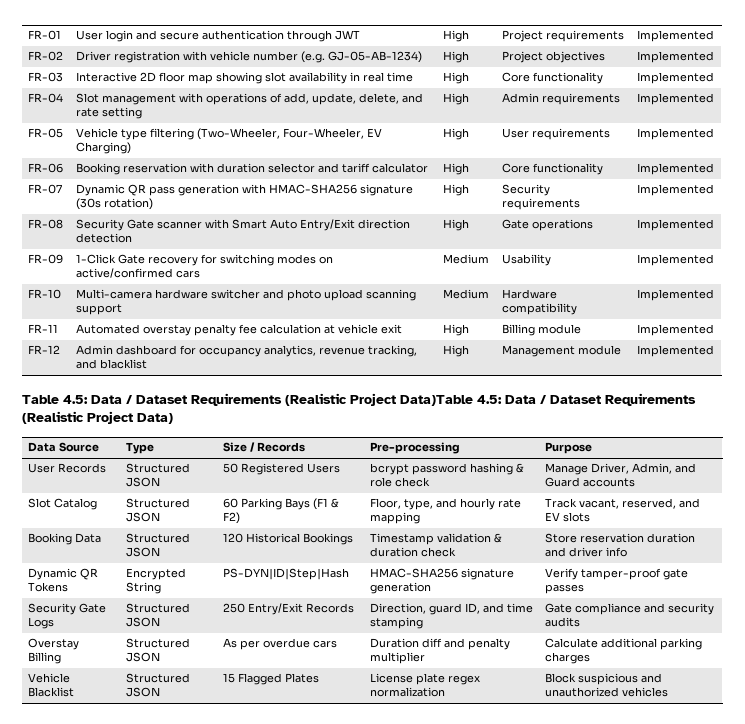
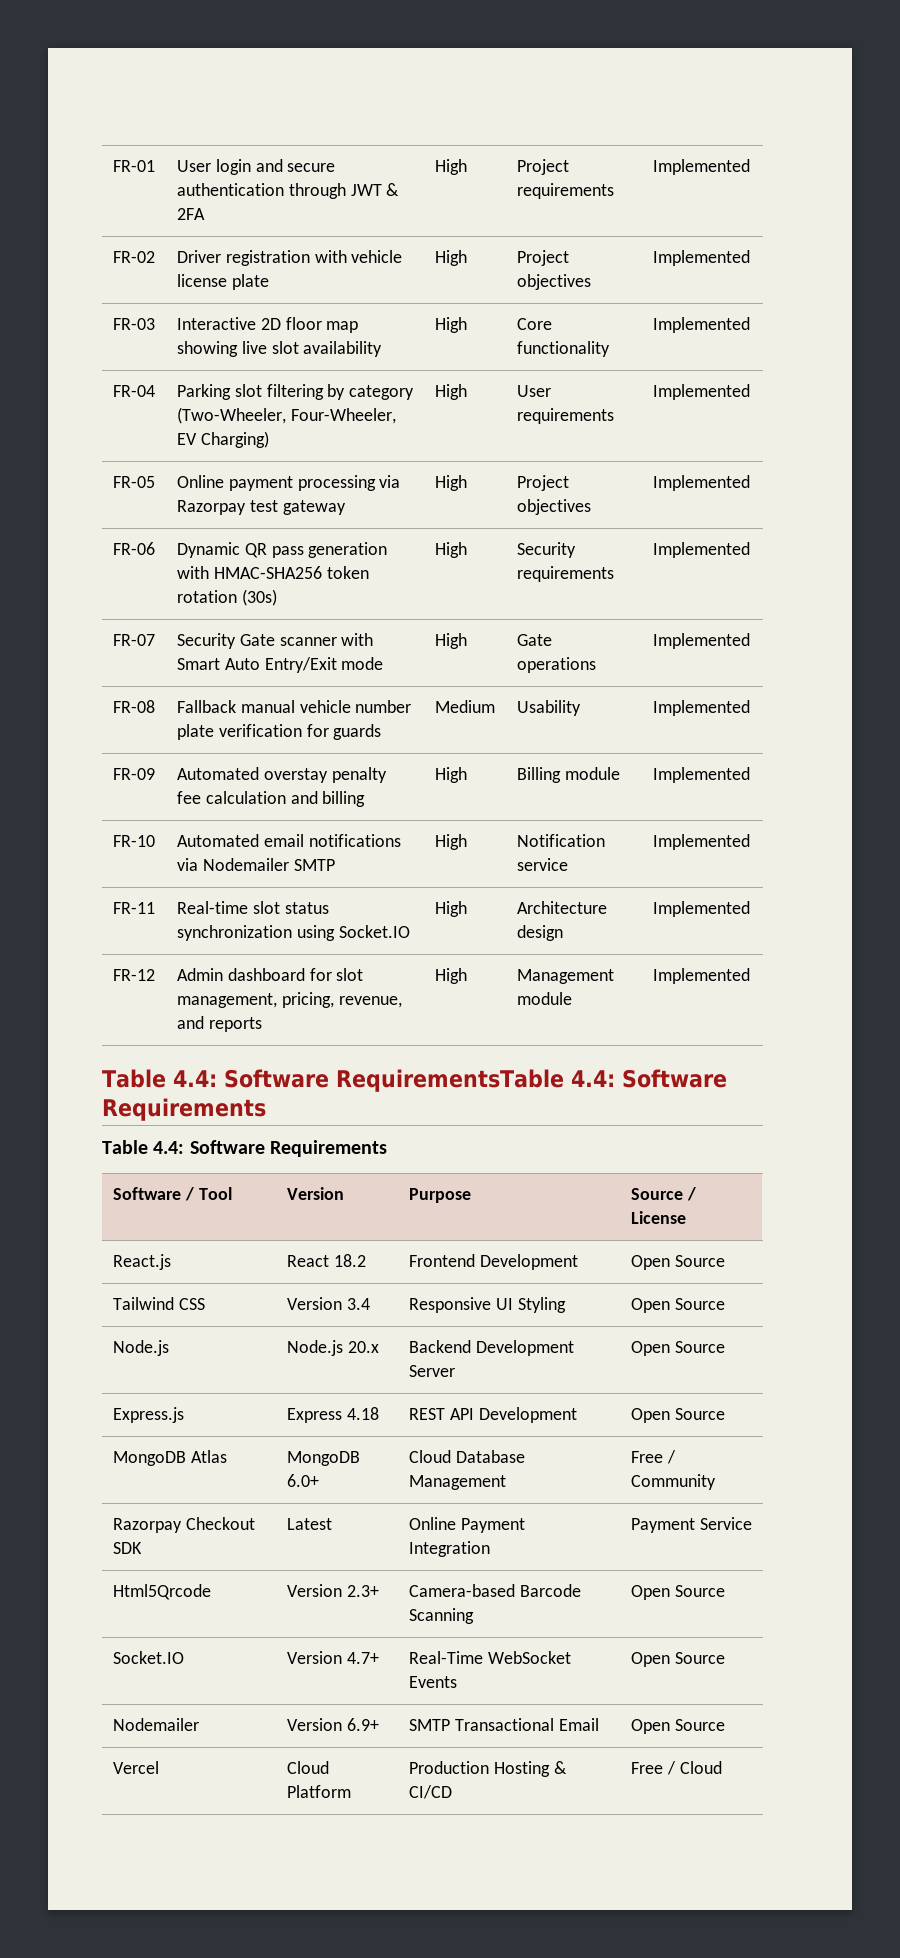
- FR-01 | User login and secure authentication through JWT | High | Project requirements | Implemented
+ FR-01 | User login and secure authentication through JWT & 2FA | High | Project requirements | Implemented
- FR-02 | Driver registration with vehicle number (e.g. GJ-05-AB-1234) | High | Project objectives | Implemented
+ FR-02 | Driver registration with vehicle license plate | High | Project objectives | Implemented
- FR-03 | Interactive 2D floor map showing slot availability in real time | High | Core functionality | Implemented
+ FR-03 | Interactive 2D floor map showing live slot availability | High | Core functionality | Implemented
- FR-04 | Slot management with operations of add, update, delete, and rate setting | High | Admin requirements | Implemented
- FR-05 | Vehicle type filtering (Two-Wheeler, Four-Wheeler, EV Charging) | High | User requirements | Implemented
+ FR-04 | Parking slot filtering by category (Two-Wheeler, Four-Wheeler, EV Charging) | High | User requirements | Implemented
- FR-06 | Booking reservation with duration selector and tariff calculator | High | Core functionality | Implemented
- FR-07 | Dynamic QR pass generation with HMAC-SHA256 signature (30s rotation) | High | Security requirements | Implemented
+ FR-05 | Online payment processing via Razorpay test gateway | High | Project objectives | Implemented
+ FR-06 | Dynamic QR pass generation with HMAC-SHA256 token rotation (30s) | High | Security requirements | Implemented
- FR-08 | Security Gate scanner with Smart Auto Entry/Exit direction detection | High | Gate operations | Implemented
+ FR-07 | Security Gate scanner with Smart Auto Entry/Exit mode | High | Gate operations | Implemented
- FR-09 | 1-Click Gate recovery for switching modes on active/confirmed cars | Medium | Usability | Implemented
- FR-10 | Multi-camera hardware switcher and photo upload scanning support | Medium | Hardware compatibility | Implemented
- FR-11 | Automated overstay penalty fee calculation at vehicle exit | High | Billing module | Implemented
+ FR-08 | Fallback manual vehicle number plate verification for guards | Medium | Usability | Implemented
+ FR-09 | Automated overstay penalty fee calculation and billing | High | Billing module | Implemented
- FR-12 | Admin dashboard for occupancy analytics, revenue tracking, and blacklist | High | Management module | Implemented
+ FR-10 | Automated email notifications via Nodemailer SMTP | High | Notification service | Implemented
+ FR-11 | Real-time slot status synchronization using Socket.IO | High | Architecture design | Implemented
+ FR-12 | Admin dashboard for slot management, pricing, revenue, and reports | High | Management module | Implemented
- Table 4.5: Data / Dataset Requirements (Realistic Project Data)Table 4.5: Data / Dataset Requirements (Realistic Project Data)
- Data Source | Type | Size / Records | Pre-processing | Purpose
- User Records | Structured JSON | 50 Registered Users | bcrypt password hashing & role check | Manage Driver, Admin, and Guard accounts
- Slot Catalog | Structured JSON | 60 Parking Bays (F1 & F2) | Floor, type, and hourly rate mapping | Track vacant, reserved, and EV slots
- Booking Data | Structured JSON | 120 Historical Bookings | Timestamp validation & duration check | Store reservation duration and driver info
- Dynamic QR Tokens | Encrypted String | PS-DYN|ID|Step|Hash | HMAC-SHA256 signature generation | Verify tamper-proof gate passes
- Security Gate Logs | Structured JSON | 250 Entry/Exit Records | Direction, guard ID, and time stamping | Gate compliance and security audits
- Overstay Billing | Structured JSON | As per overdue cars | Duration diff and penalty multiplier | Calculate additional parking charges
- Vehicle Blacklist | Structured JSON | 15 Flagged Plates | License plate regex normalization | Block suspicious and unauthorized vehicles
+ Table 4.4: Software RequirementsTable 4.4: Software Requirements
+ Table 4.4: Software Requirements
+ Software / Tool | Version | Purpose | Source / License
+ React.js | React 18.2 | Frontend Development | Open Source
+ Tailwind CSS | Version 3.4 | Responsive UI Styling | Open Source
+ Node.js | Node.js 20.x | Backend Development Server | Open Source
+ Express.js | Express 4.18 | REST API Development | Open Source
+ MongoDB Atlas | MongoDB 6.0+ | Cloud Database Management | Free / Community
+ Razorpay Checkout SDK | Latest | Online Payment Integration | Payment Service
+ Html5Qrcode | Version 2.3+ | Camera-based Barcode Scanning | Open Source
+ Socket.IO | Version 4.7+ | Real-Time WebSocket Events | Open Source
+ Nodemailer | Version 6.9+ | SMTP Transactional Email | Open Source
+ Vercel | Cloud Platform | Production Hosting & CI/CD | Free / Cloud

